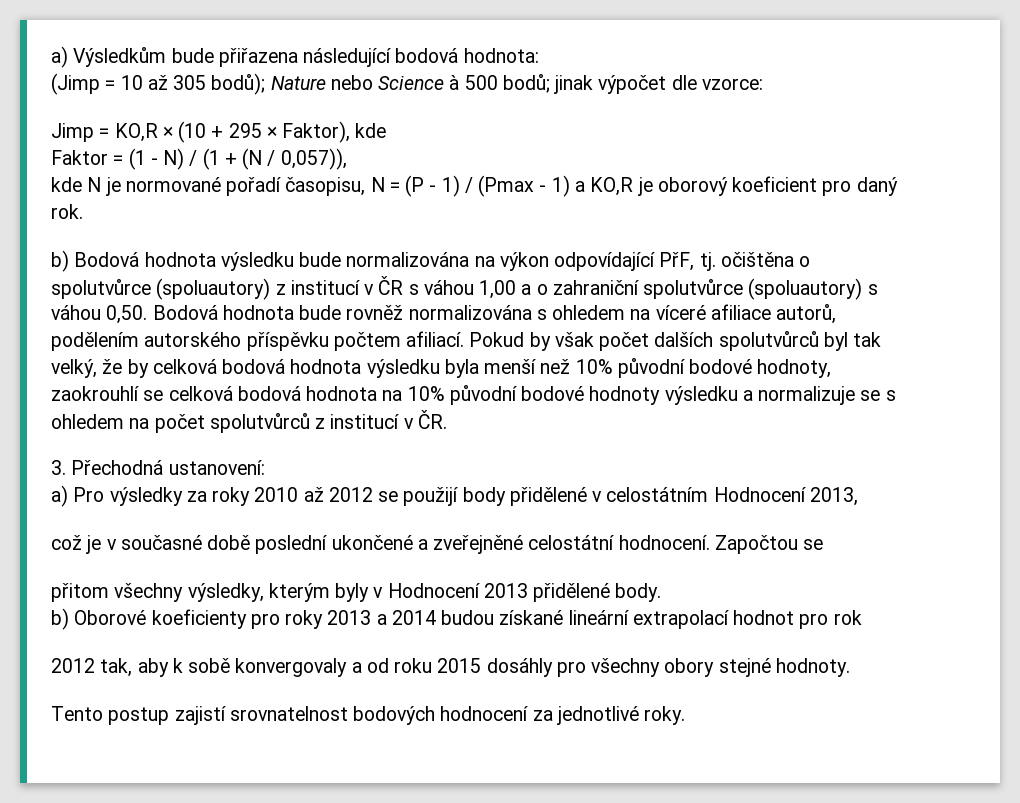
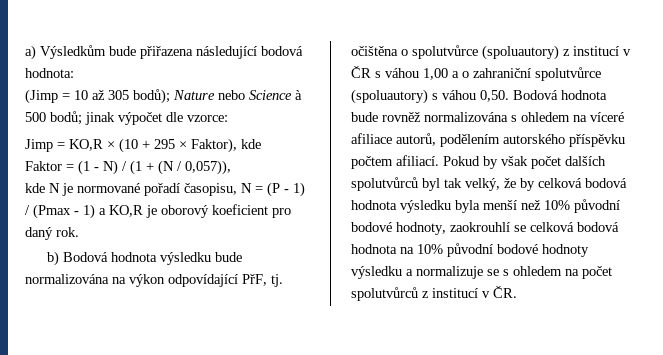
- 3. Přechodná ustanovení:
- a) Pro výsledky za roky 2010 až 2012 se použijí body přidělené v celostátním Hodnocení 2013,
- což je v současné době poslední ukončené a zveřejněné celostátní hodnocení. Započtou se
- přitom všechny výsledky, kterým byly v Hodnocení 2013 přidělené body.
- b) Oborové koeficienty pro roky 2013 a 2014 budou získané lineární extrapolací hodnot pro rok
- 2012 tak, aby k sobě konvergovaly a od roku 2015 dosáhly pro všechny obory stejné hodnoty.
- Tento postup zajistí srovnatelnost bodových hodnocení za jednotlivé roky.

